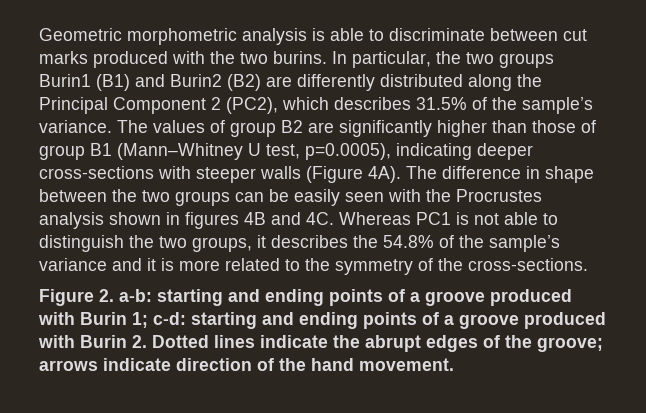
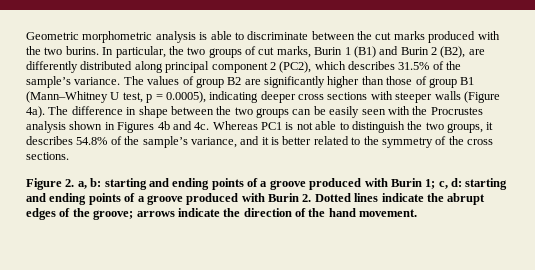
- Geometric morphometric analysis is able to discriminate between cut marks produced with the two burins.
+ Geometric morphometric analysis is able to discriminate between the cut marks produced with the two burins.
- In particular, the two groups Burin1 (B1) and Burin2 (B2) are differently distributed along the Principal Component 2 (PC2), which describes 31.5% of the sample’s variance.
+ In particular, the two groups of cut marks, Burin 1 (B1) and Burin 2 (B2), are differently distributed along principal component 2 (PC2), which describes 31.5% of the sample’s variance.
- The values of group B2 are significantly higher than those of group B1 (Mann–Whitney U test, p=0.0005), indicating deeper cross-sections with steeper walls (Figure 4A).
+ The values of group B2 are significantly higher than those of group B1 (Mann–Whitney U test, p = 0.0005), indicating deeper cross sections with steeper walls (Figure 4a).
- The difference in shape between the two groups can be easily seen with the Procrustes analysis shown in figures 4B and 4C.
+ The difference in shape between the two groups can be easily seen with the Procrustes analysis shown in Figures 4b and 4c.
- Whereas PC1 is not able to distinguish the two groups, it describes the 54.8% of the sample’s variance and it is more related to the symmetry of the cross-sections.
+ Whereas PC1 is not able to distinguish the two groups, it describes 54.8% of the sample’s variance, and it is better related to the symmetry of the cross sections.
- Figure 2. a-b: starting and ending points of a groove produced with Burin 1; c-d: starting and ending points of a groove produced with Burin 2. Dotted lines indicate the abrupt edges of the groove; arrows indicate direction of the hand movement.
+ Figure 2. a, b: starting and ending points of a groove produced with Burin 1; c, d: starting and ending points of a groove produced with Burin 2. Dotted lines indicate the abrupt edges of the groove; arrows indicate the direction of the hand movement.

